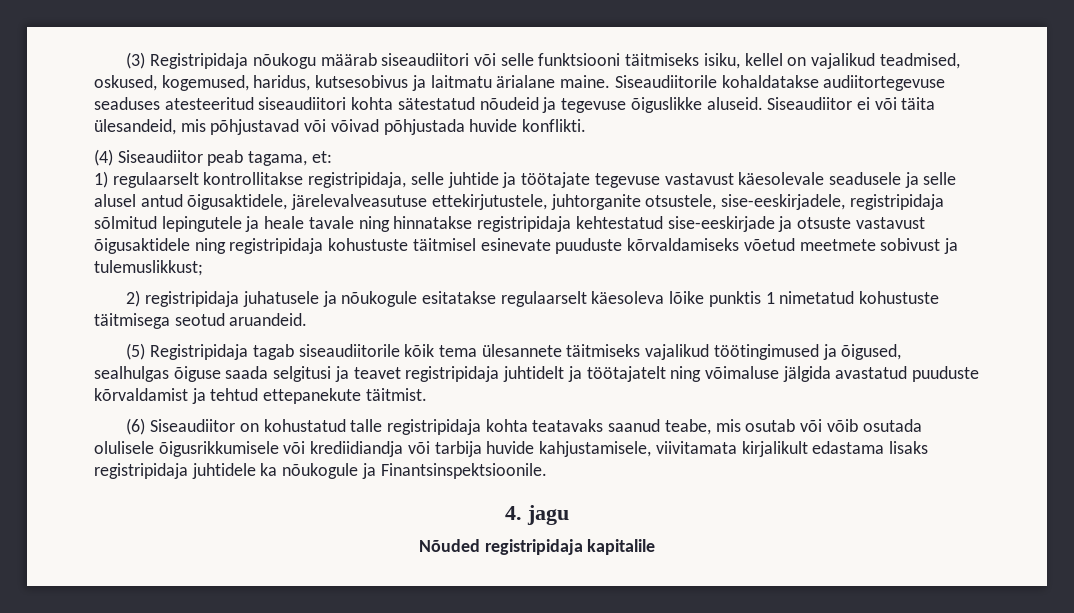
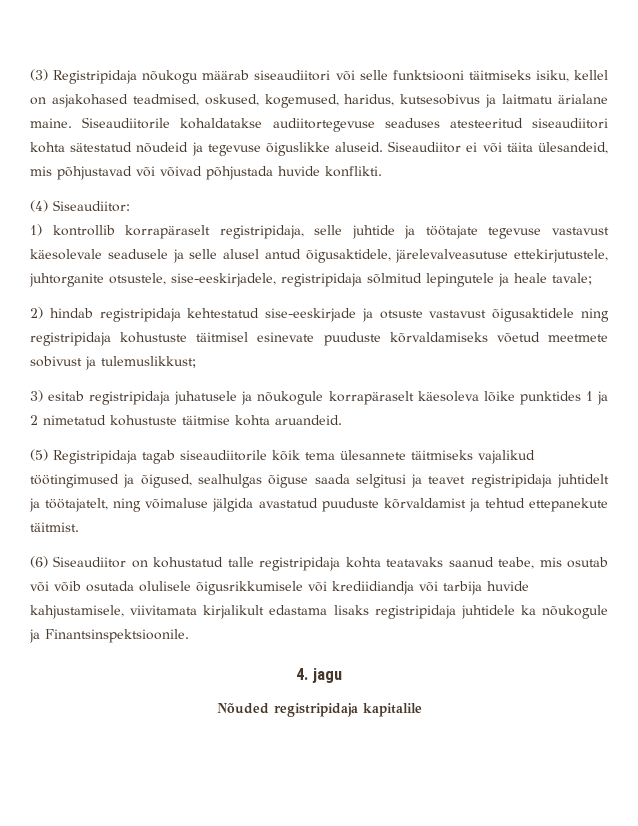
- (3) Registripidaja nõukogu määrab siseaudiitori või selle funktsiooni täitmiseks isiku, kellel on vajalikud teadmised, oskused, kogemused, haridus, kutsesobivus ja laitmatu ärialane maine.
+ (3) Registripidaja nõukogu määrab siseaudiitori või selle funktsiooni täitmiseks isiku, kellel on asjakohased teadmised, oskused, kogemused, haridus, kutsesobivus ja laitmatu ärialane maine.
- (4) Siseaudiitor peab tagama, et:
+ (4) Siseaudiitor:
- 1) regulaarselt kontrollitakse registripidaja, selle juhtide ja töötajate tegevuse vastavust käesolevale seadusele ja selle alusel antud õigusaktidele, järelevalveasutuse ettekirjutustele, juhtorganite otsustele, sise-eeskirjadele, registripidaja sõlmitud lepingutele ja heale tavale ning hinnatakse registripidaja kehtestatud sise-eeskirjade ja otsuste vastavust õigusaktidele ning registripidaja kohustuste täitmisel esinevate puuduste kõrvaldamiseks võetud meetmete sobivust ja tulemuslikkust;
+ 1) kontrollib korrapäraselt registripidaja, selle juhtide ja töötajate tegevuse vastavust käesolevale seadusele ja selle alusel antud õigusaktidele, järelevalveasutuse ettekirjutustele, juhtorganite otsustele, sise-eeskirjadele, registripidaja sõlmitud lepingutele ja heale tavale;
+ 2) hindab registripidaja kehtestatud sise-eeskirjade ja otsuste vastavust õigusaktidele ning registripidaja kohustuste täitmisel esinevate puuduste kõrvaldamiseks võetud meetmete sobivust ja tulemuslikkust;
- 2) registripidaja juhatusele ja nõukogule esitatakse regulaarselt käesoleva lõike punktis 1 nimetatud kohustuste täitmisega seotud aruandeid.
+ 3) esitab registripidaja juhatusele ja nõukogule korrapäraselt käesoleva lõike punktides 1 ja 2 nimetatud kohustuste täitmise kohta aruandeid.
- (5) Registripidaja tagab siseaudiitorile kõik tema ülesannete täitmiseks vajalikud töötingimused ja õigused, sealhulgas õiguse saada selgitusi ja teavet registripidaja juhtidelt ja töötajatelt ning võimaluse jälgida avastatud puuduste kõrvaldamist ja tehtud ettepanekute täitmist.
+ (5) Registripidaja tagab siseaudiitorile kõik tema ülesannete täitmiseks vajalikud töötingimused ja õigused, sealhulgas õiguse saada selgitusi ja teavet registripidaja juhtidelt ja töötajatelt, ning võimaluse jälgida avastatud puuduste kõrvaldamist ja tehtud ettepanekute täitmist.

